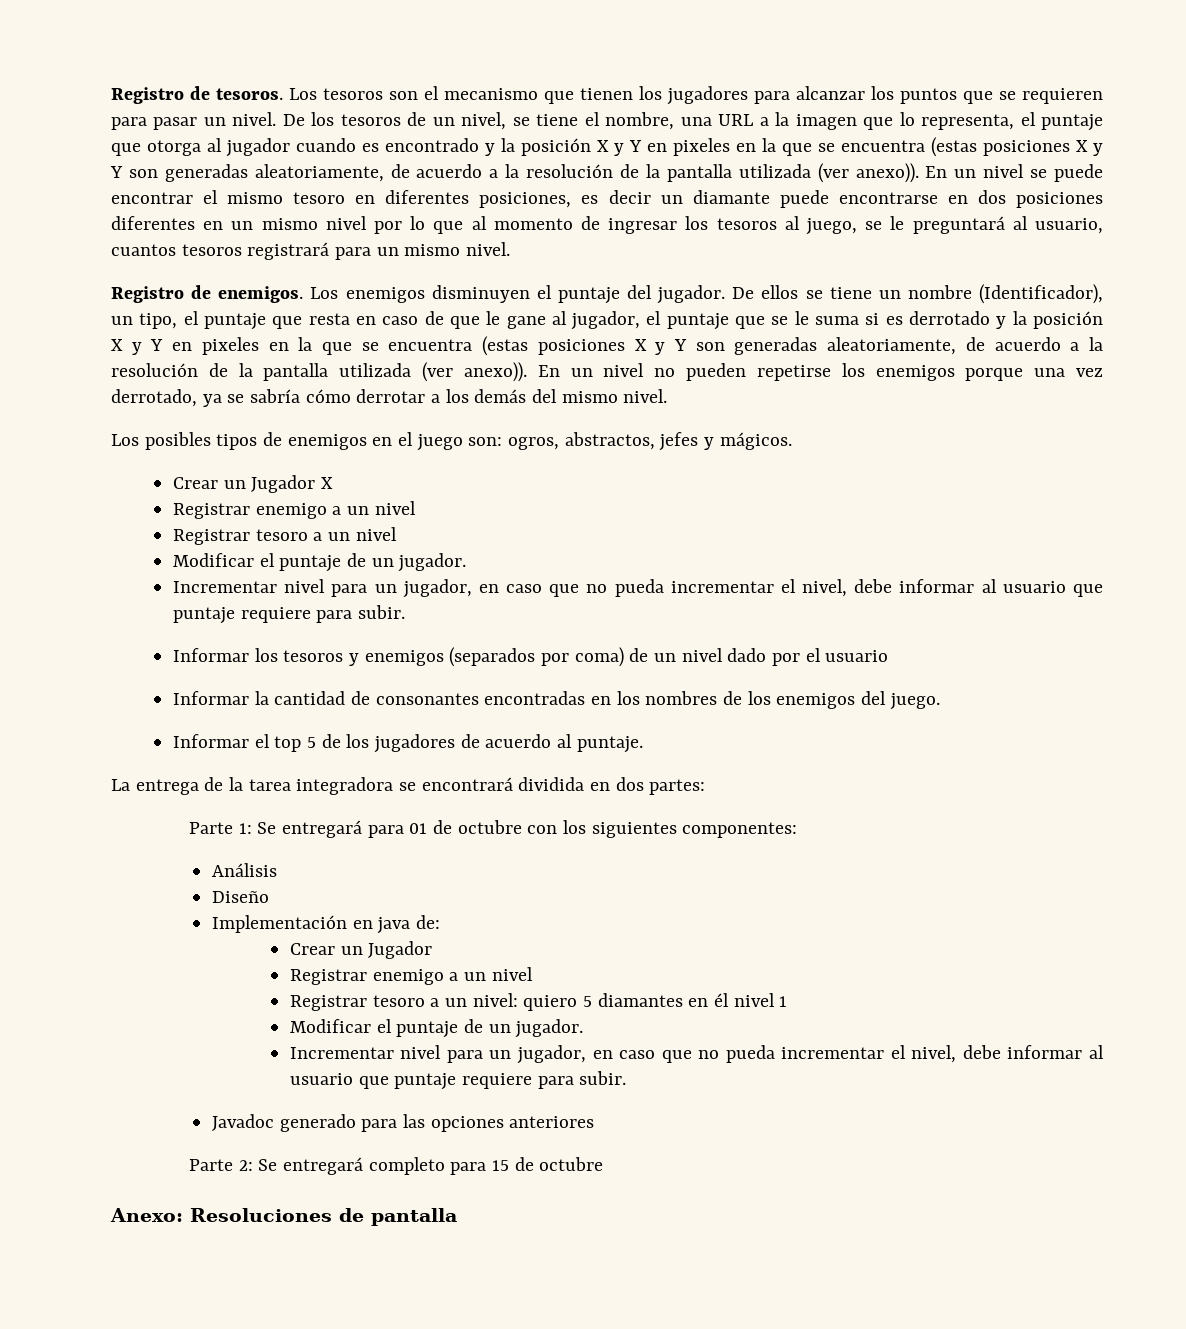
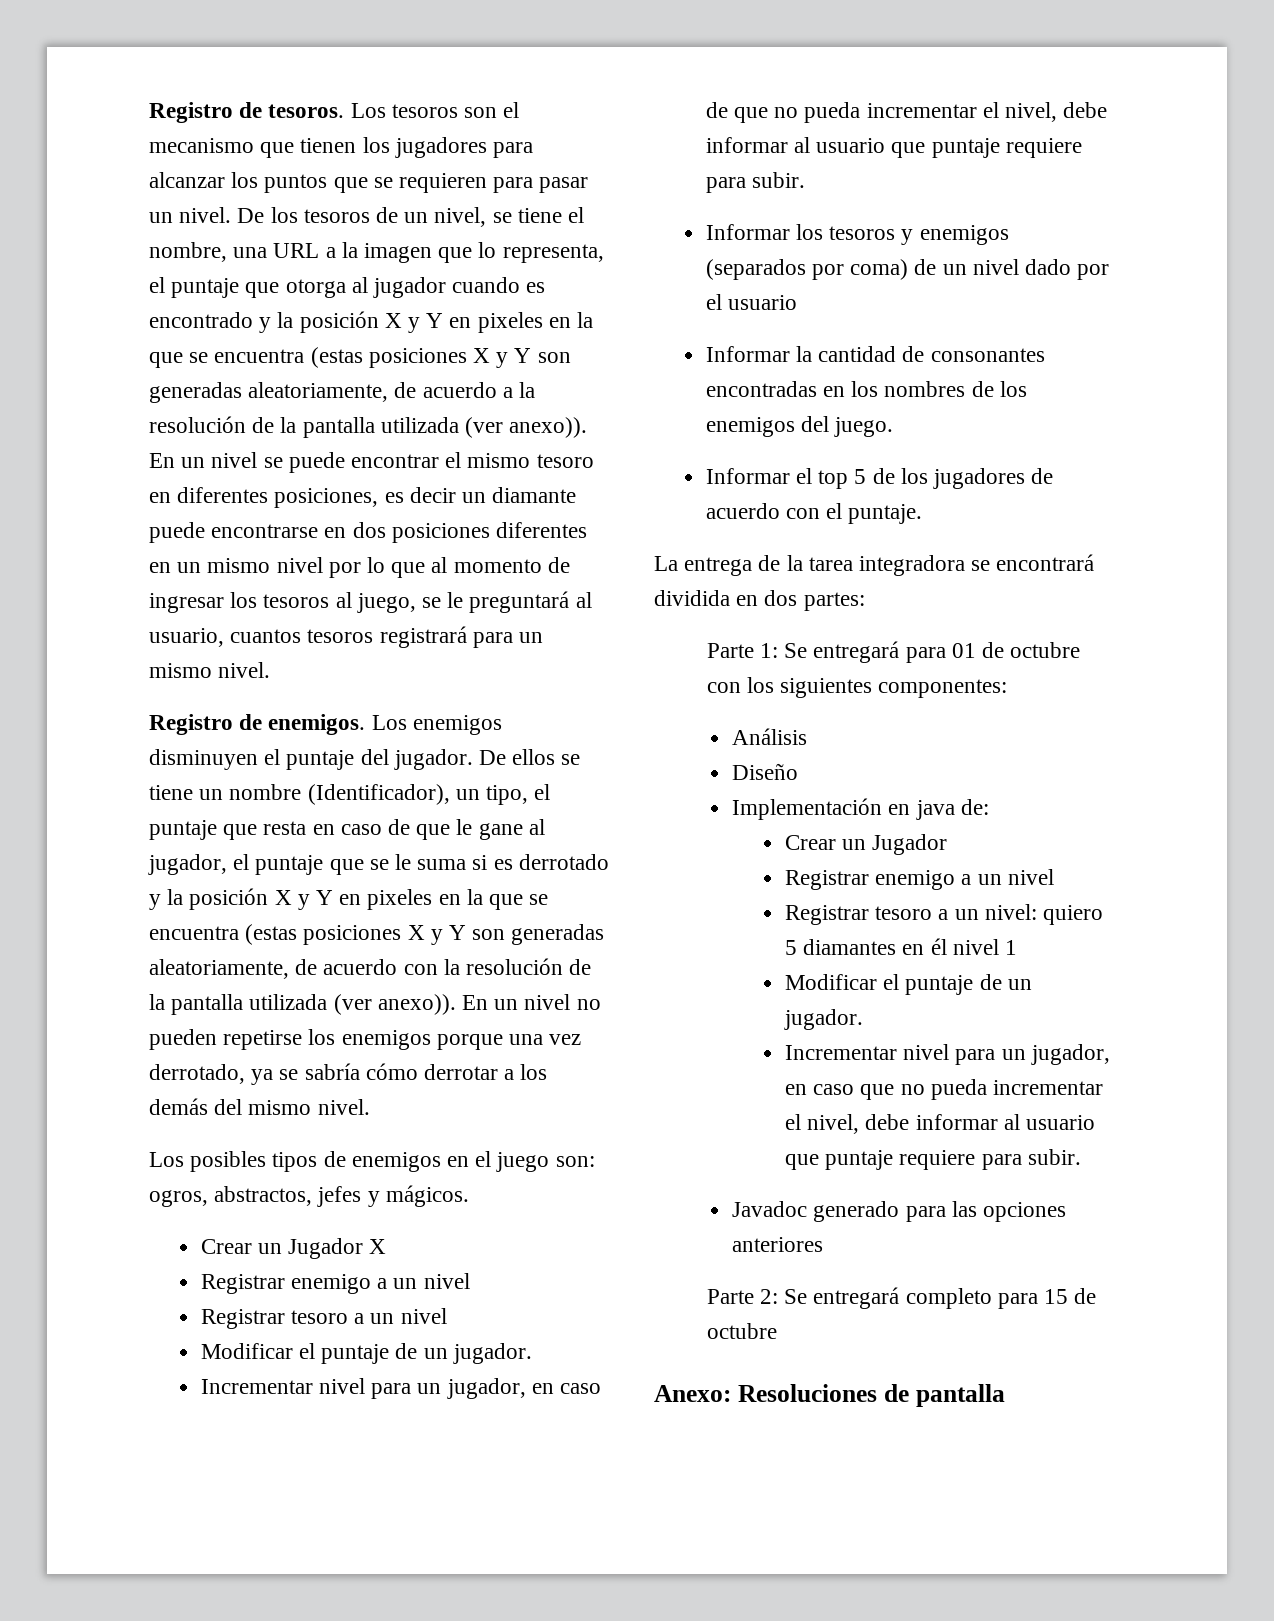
- De ellos se tiene un nombre (Identificador), un tipo, el puntaje que resta en caso de que le gane al jugador, el puntaje que se le suma si es derrotado y la posición X y Y en pixeles en la que se encuentra (estas posiciones X y Y son generadas aleatoriamente, de acuerdo a la resolución de la pantalla utilizada (ver anexo)).
+ De ellos se tiene un nombre (Identificador), un tipo, el puntaje que resta en caso de que le gane al jugador, el puntaje que se le suma si es derrotado y la posición X y Y en pixeles en la que se encuentra (estas posiciones X y Y son generadas aleatoriamente, de acuerdo con la resolución de la pantalla utilizada (ver anexo)).
  Registrar tesoro a un nivel
  Modificar el puntaje de un jugador.
- Incrementar nivel para un jugador, en caso que no pueda incrementar el nivel, debe informar al usuario que puntaje requiere para subir.
+ Incrementar nivel para un jugador, en caso de que no pueda incrementar el nivel, debe informar al usuario que puntaje requiere para subir.
- Informar el top 5 de los jugadores de acuerdo al puntaje.
+ Informar el top 5 de los jugadores de acuerdo con el puntaje.

